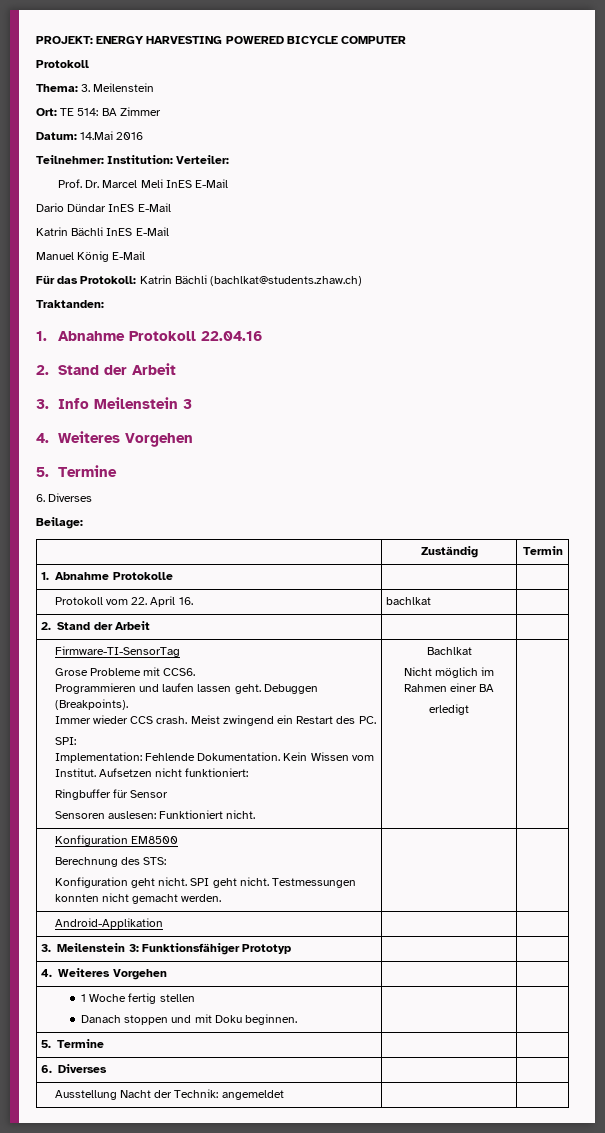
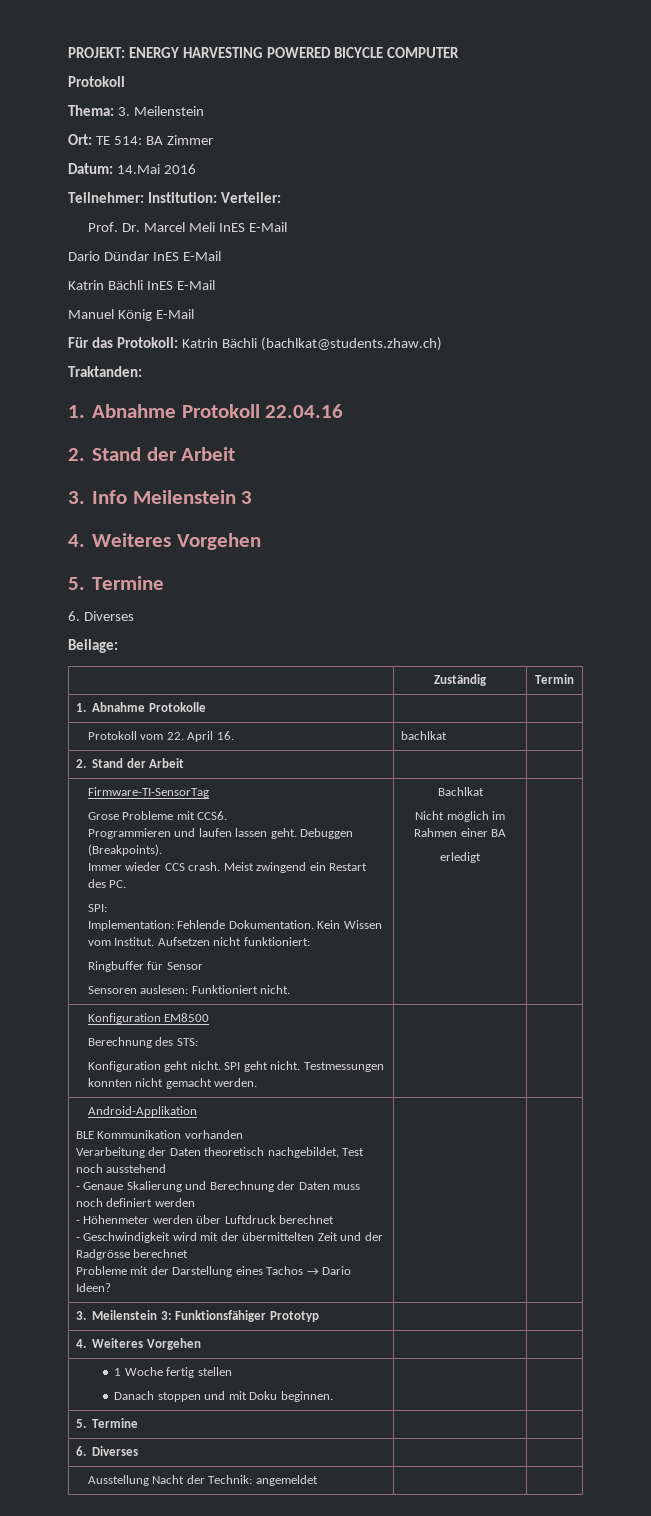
+ BLE Kommunikation vorhanden
+ Verarbeitung der Daten theoretisch nachgebildet, Test noch ausstehend
+ - Genaue Skalierung und Berechnung der Daten muss noch definiert werden
+ - Höhenmeter werden über Luftdruck berechnet
+ - Geschwindigkeit wird mit der übermittelten Zeit und der Radgrösse berechnet
+ Probleme mit der Darstellung eines Tachos → Dario Ideen?

